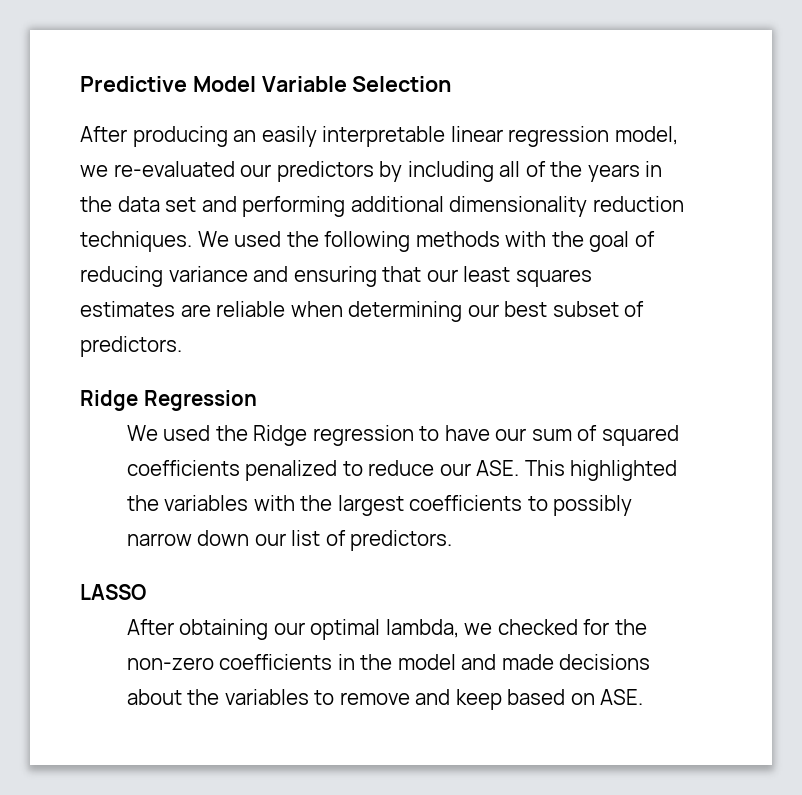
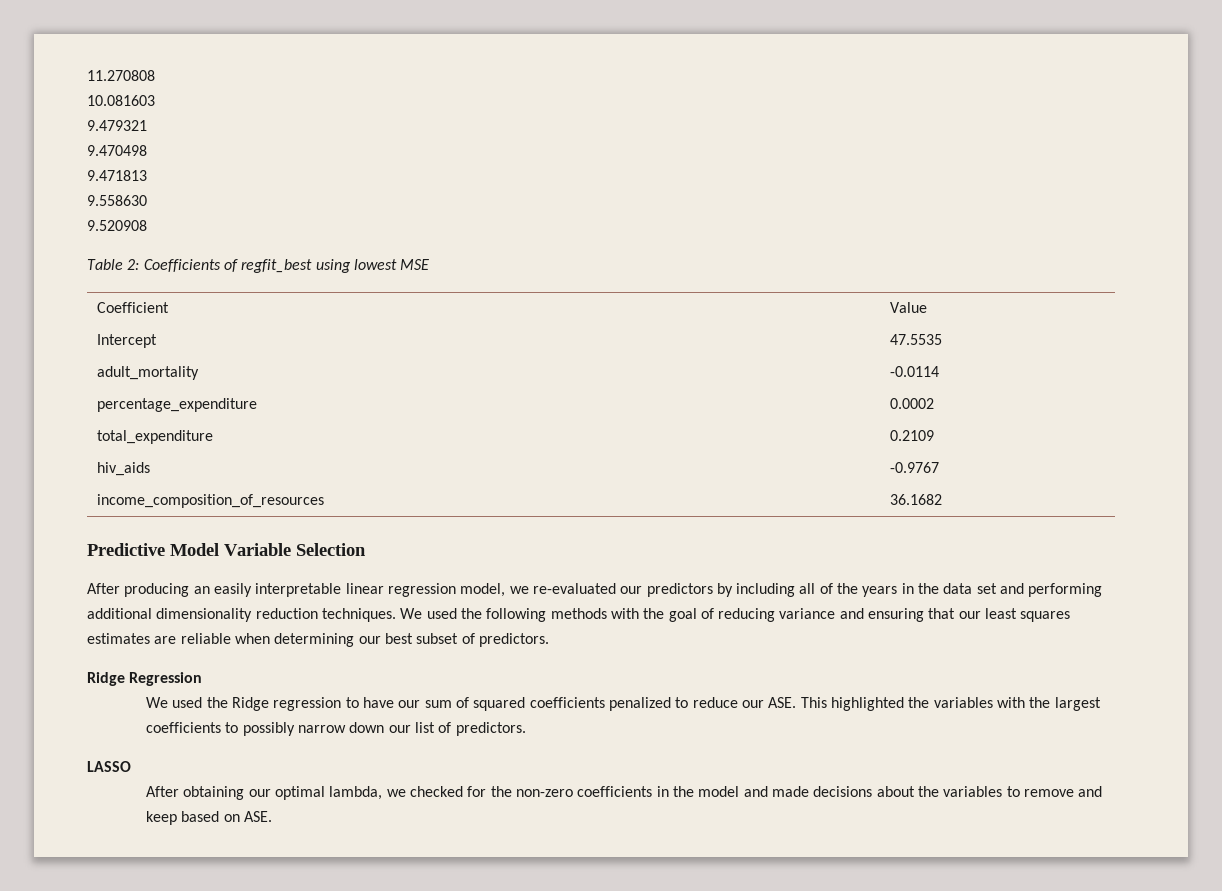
+ 11.270808
+ 10.081603
+ 9.479321
+ 9.470498
+ 9.471813
+ 9.558630
+ 9.520908
+ Table 2: Coefficients of regfit_best using lowest MSE
+ Coefficient | Value
+ Intercept | 47.5535
+ adult_mortality | -0.0114
+ percentage_expenditure | 0.0002
+ total_expenditure | 0.2109
+ hiv_aids | -0.9767
+ income_composition_of_resources | 36.1682

